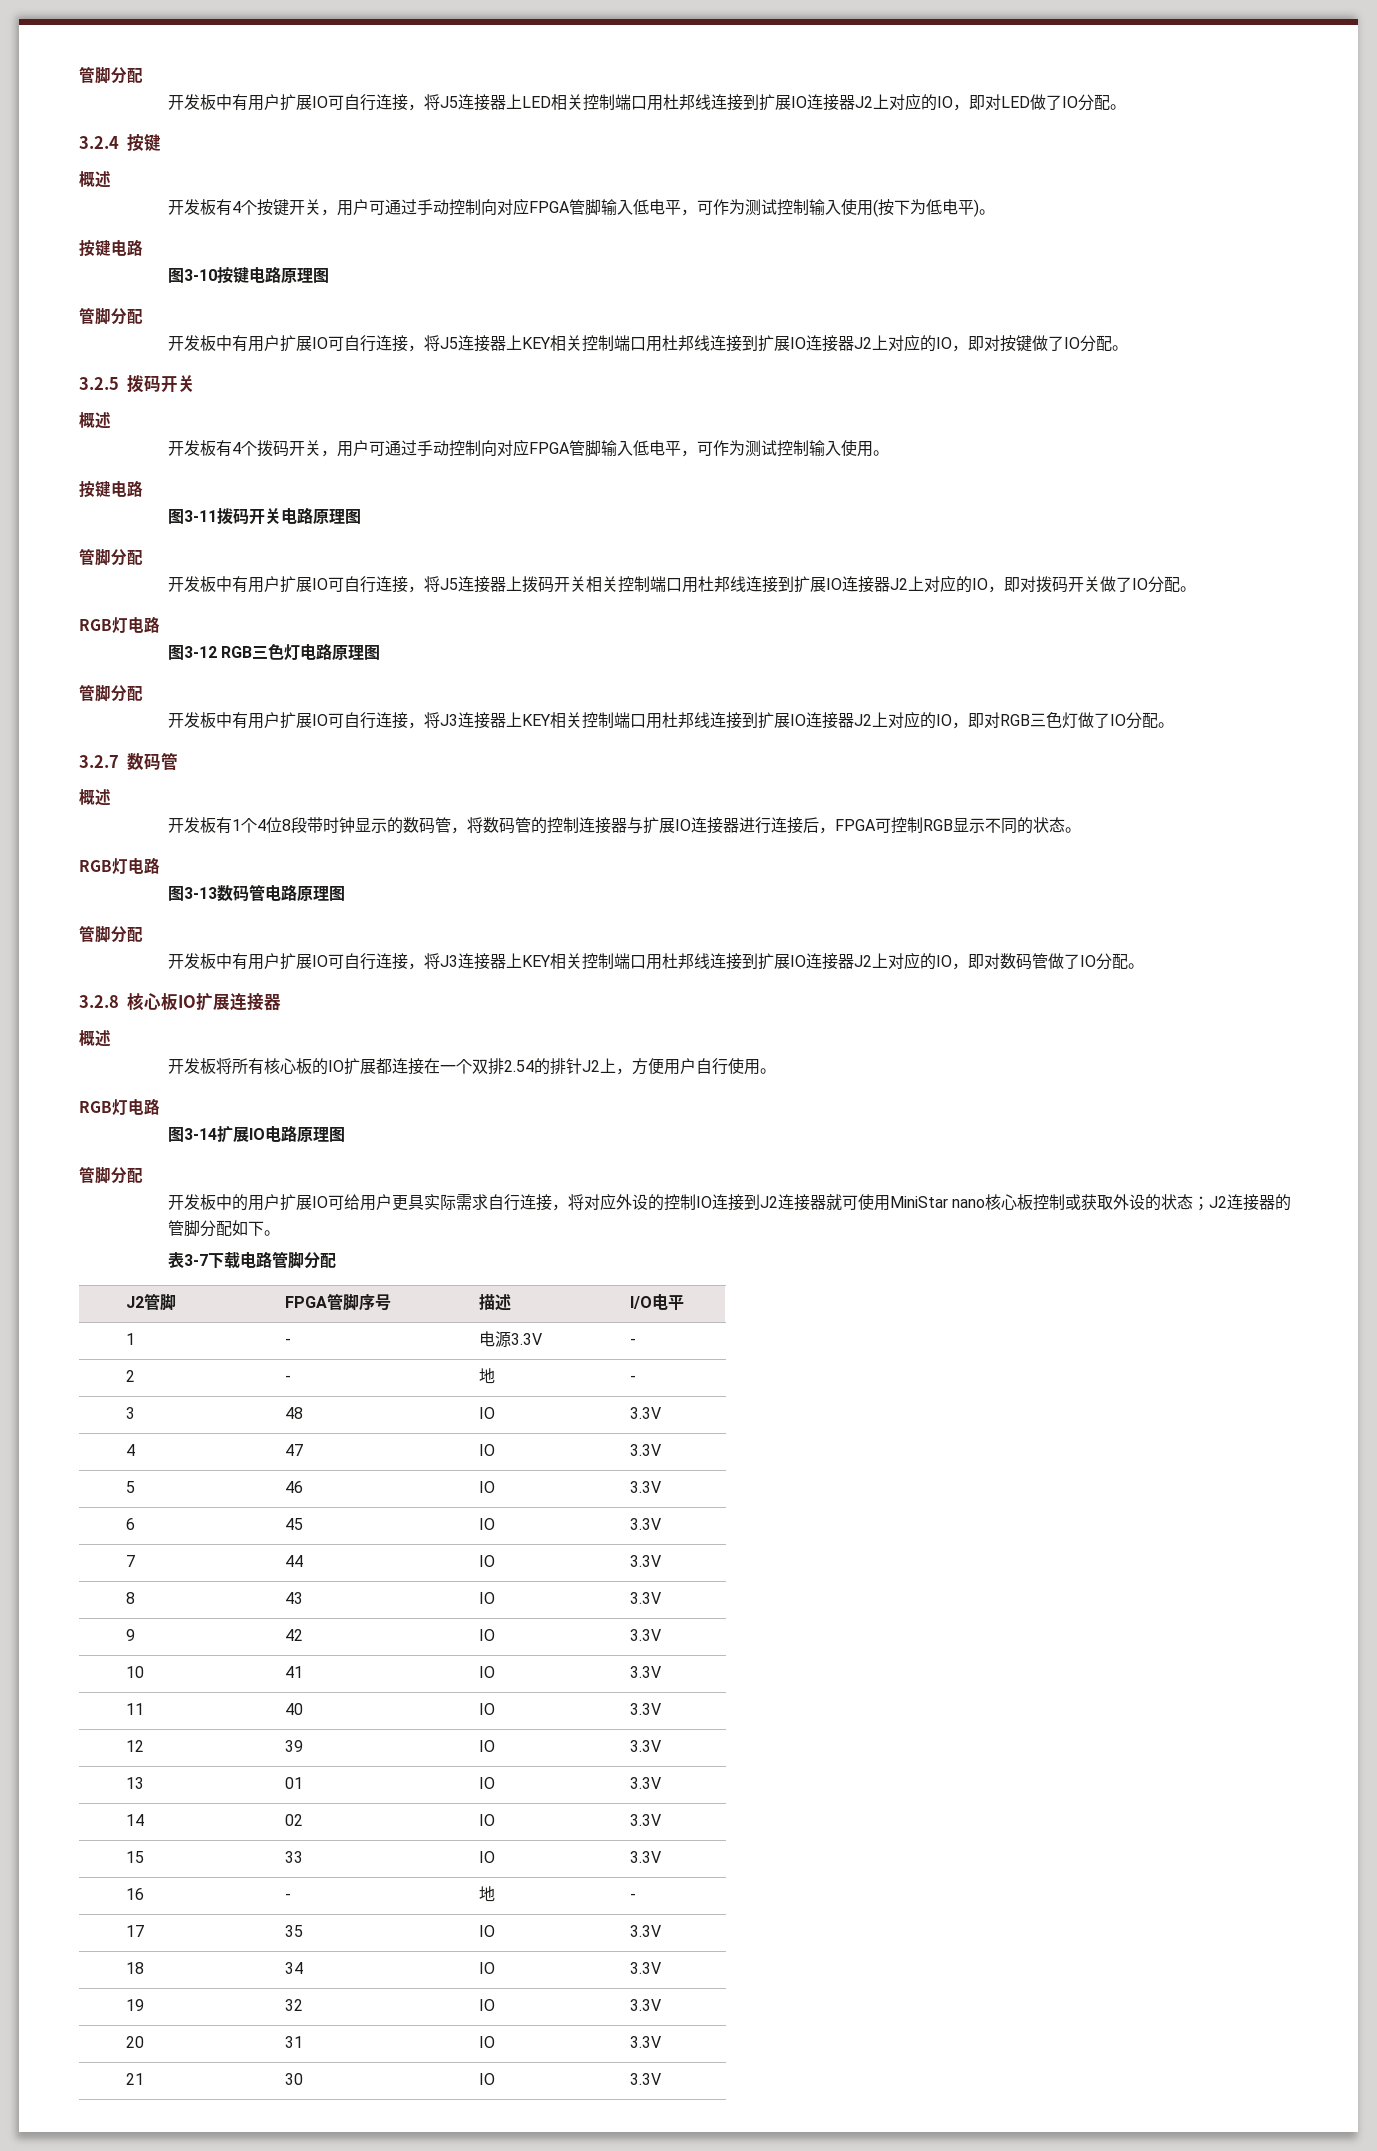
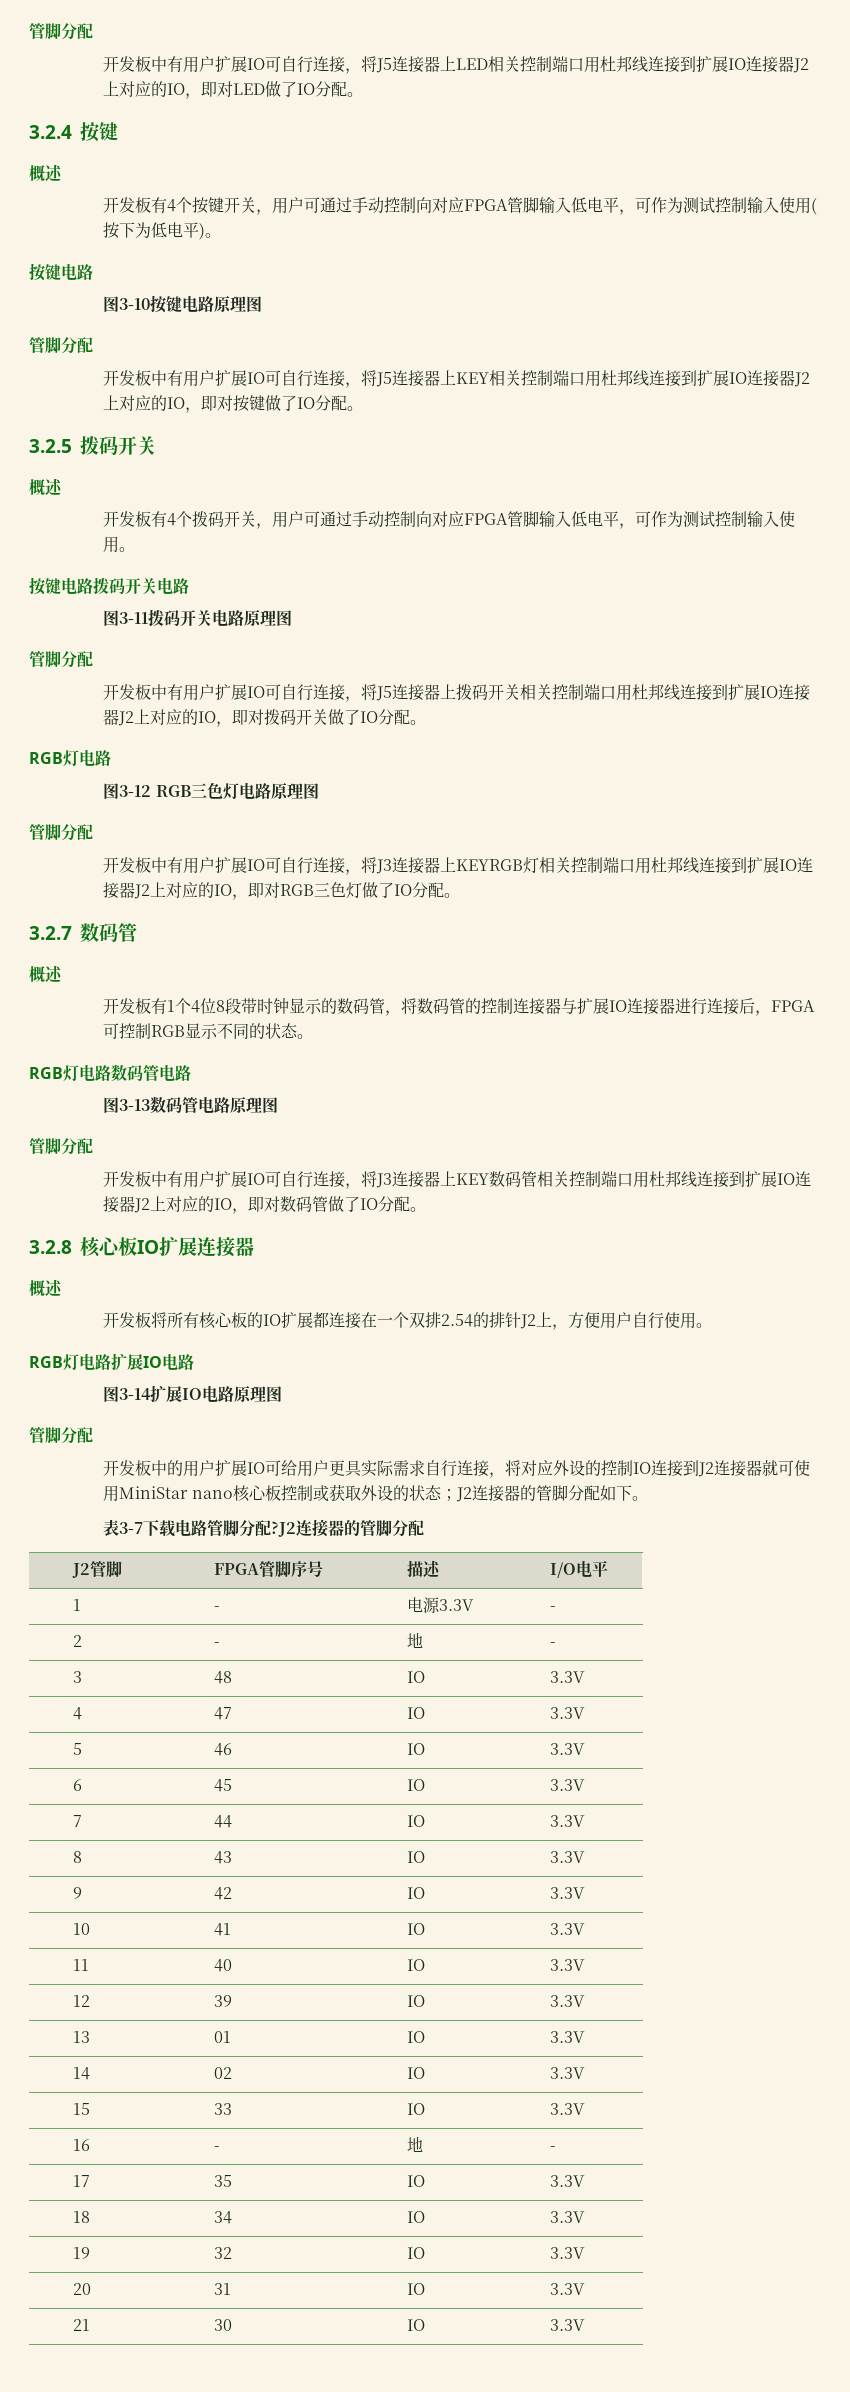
  开发板有4个拨码开关，用户可通过手动控制向对应FPGA管脚输入低电平，可作为测试控制输入使用。
- 按键电路
+ 按键电路拨码开关电路
- 开发板中有用户扩展IO可自行连接，将J3连接器上KEY相关控制端口用杜邦线连接到扩展IO连接器J2上对应的IO，即对RGB三色灯做了IO分配。
+ 开发板中有用户扩展IO可自行连接，将J3连接器上KEYRGB灯相关控制端口用杜邦线连接到扩展IO连接器J2上对应的IO，即对RGB三色灯做了IO分配。
  开发板有1个4位8段带时钟显示的数码管，将数码管的控制连接器与扩展IO连接器进行连接后，FPGA可控制RGB显示不同的状态。
- RGB灯电路
+ RGB灯电路数码管电路
- 开发板中有用户扩展IO可自行连接，将J3连接器上KEY相关控制端口用杜邦线连接到扩展IO连接器J2上对应的IO，即对数码管做了IO分配。
+ 开发板中有用户扩展IO可自行连接，将J3连接器上KEY数码管相关控制端口用杜邦线连接到扩展IO连接器J2上对应的IO，即对数码管做了IO分配。
  开发板将所有核心板的IO扩展都连接在一个双排2.54的排针J2上，方便用户自行使用。
- RGB灯电路
+ RGB灯电路扩展IO电路
- 表3-7下载电路管脚分配
+ 表3-7下载电路管脚分配?J2连接器的管脚分配

